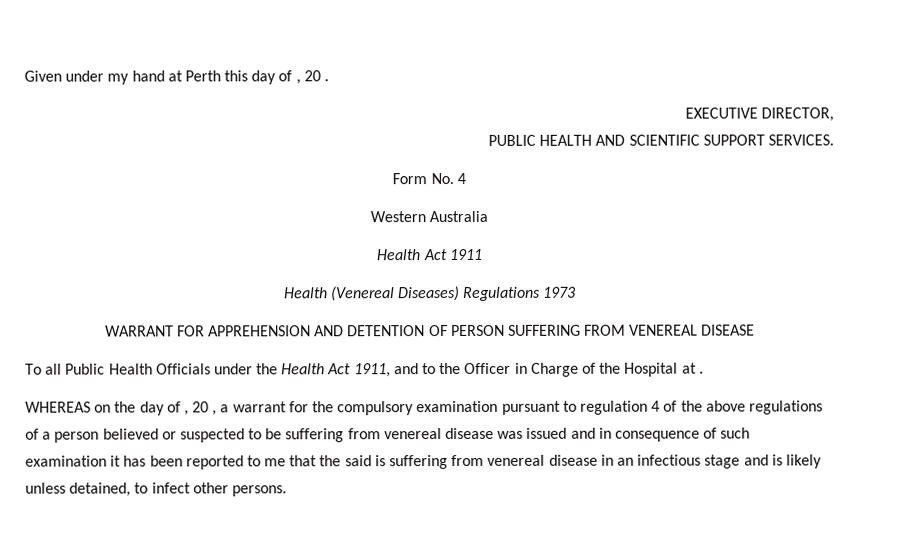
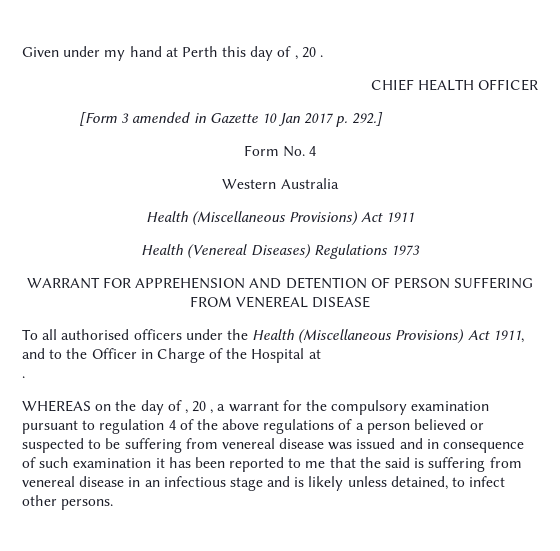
- EXECUTIVE DIRECTOR,
- PUBLIC HEALTH AND SCIENTIFIC SUPPORT SERVICES.
+ CHIEF HEALTH OFFICER
+ [Form 3 amended in Gazette 10 Jan 2017 p. 292.]
- Health Act 1911
+ Health (Miscellaneous Provisions) Act 1911
- To all Public Health Officials under the Health Act 1911, and to the Officer in Charge of the Hospital at .
+ To all authorised officers under the Health (Miscellaneous Provisions) Act 1911, and to the Officer in Charge of the Hospital at
+ .

